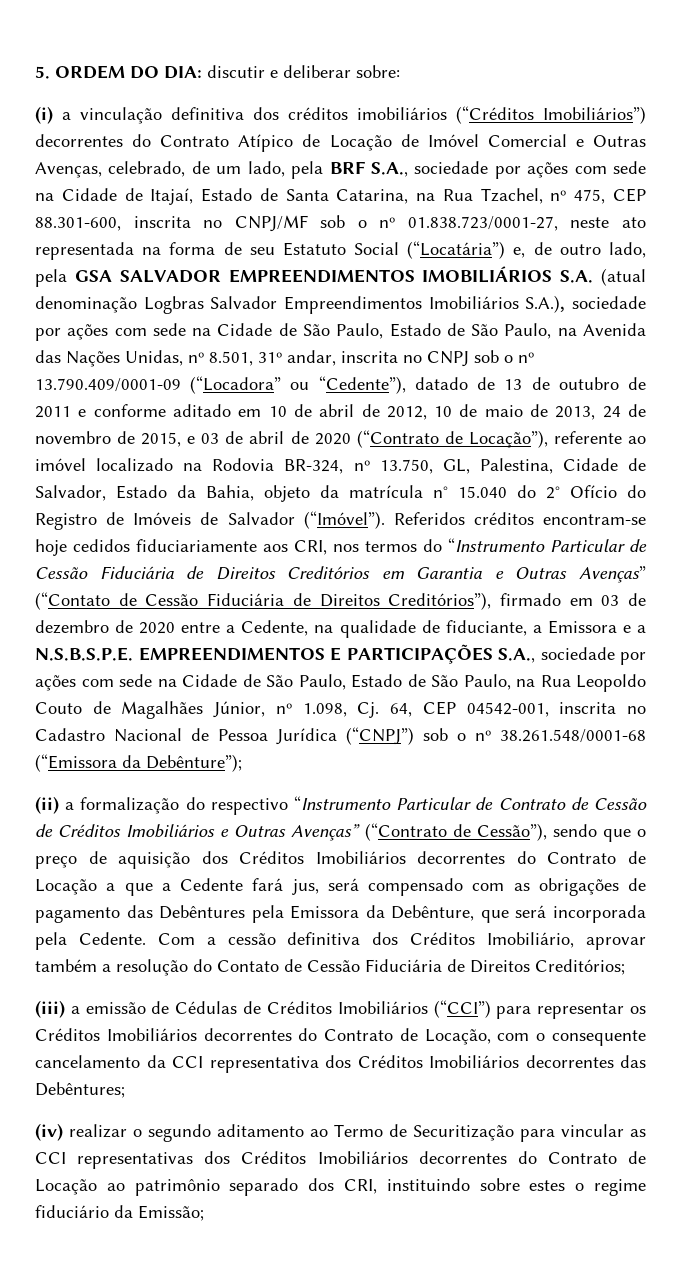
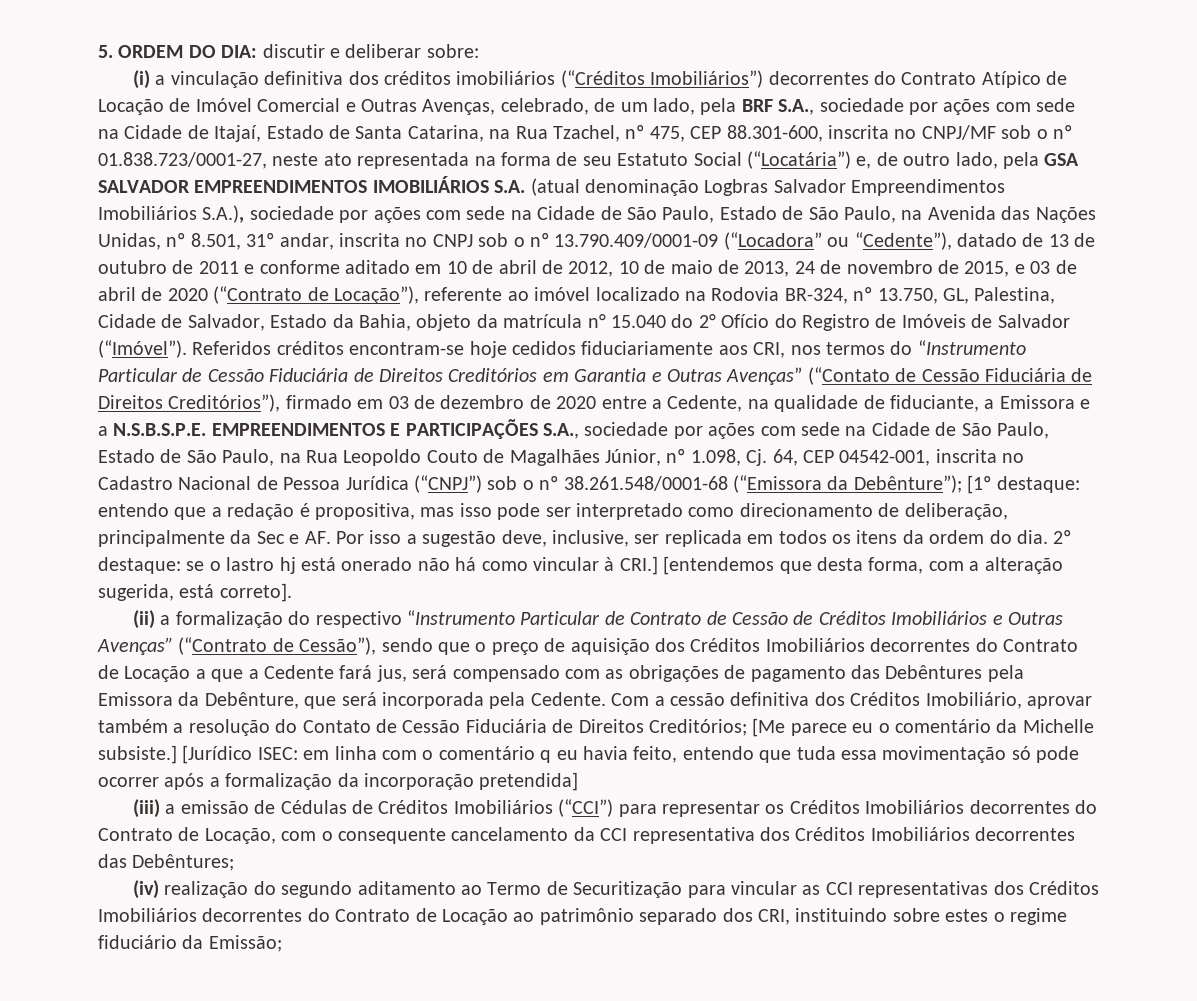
+ [1º destaque: entendo que a redação é propositiva, mas isso pode ser interpretado como direcionamento de deliberação, principalmente da Sec e AF. Por isso a sugestão deve, inclusive, ser replicada em todos os itens da ordem do dia. 2º destaque: se o lastro hj está onerado não há como vincular à CRI.] [entendemos que desta forma, com a alteração sugerida, está correto].
- Com a cessão definitiva dos Créditos Imobiliário, aprovar também a resolução do Contato de Cessão Fiduciária de Direitos Creditórios;
+ Com a cessão definitiva dos Créditos Imobiliário, aprovar também a resolução do Contato de Cessão Fiduciária de Direitos Creditórios; [Me parece eu o comentário da Michelle subsiste.] [Jurídico ISEC: em linha com o comentário q eu havia feito, entendo que tuda essa movimentação só pode ocorrer após a formalização da incorporação pretendida]
- (iv) realizar o segundo aditamento ao Termo de Securitização para vincular as CCI representativas dos Créditos Imobiliários decorrentes do Contrato de Locação ao patrimônio separado dos CRI, instituindo sobre estes o regime fiduciário da Emissão;
+ (iv) realização do segundo aditamento ao Termo de Securitização para vincular as CCI representativas dos Créditos Imobiliários decorrentes do Contrato de Locação ao patrimônio separado dos CRI, instituindo sobre estes o regime fiduciário da Emissão;

